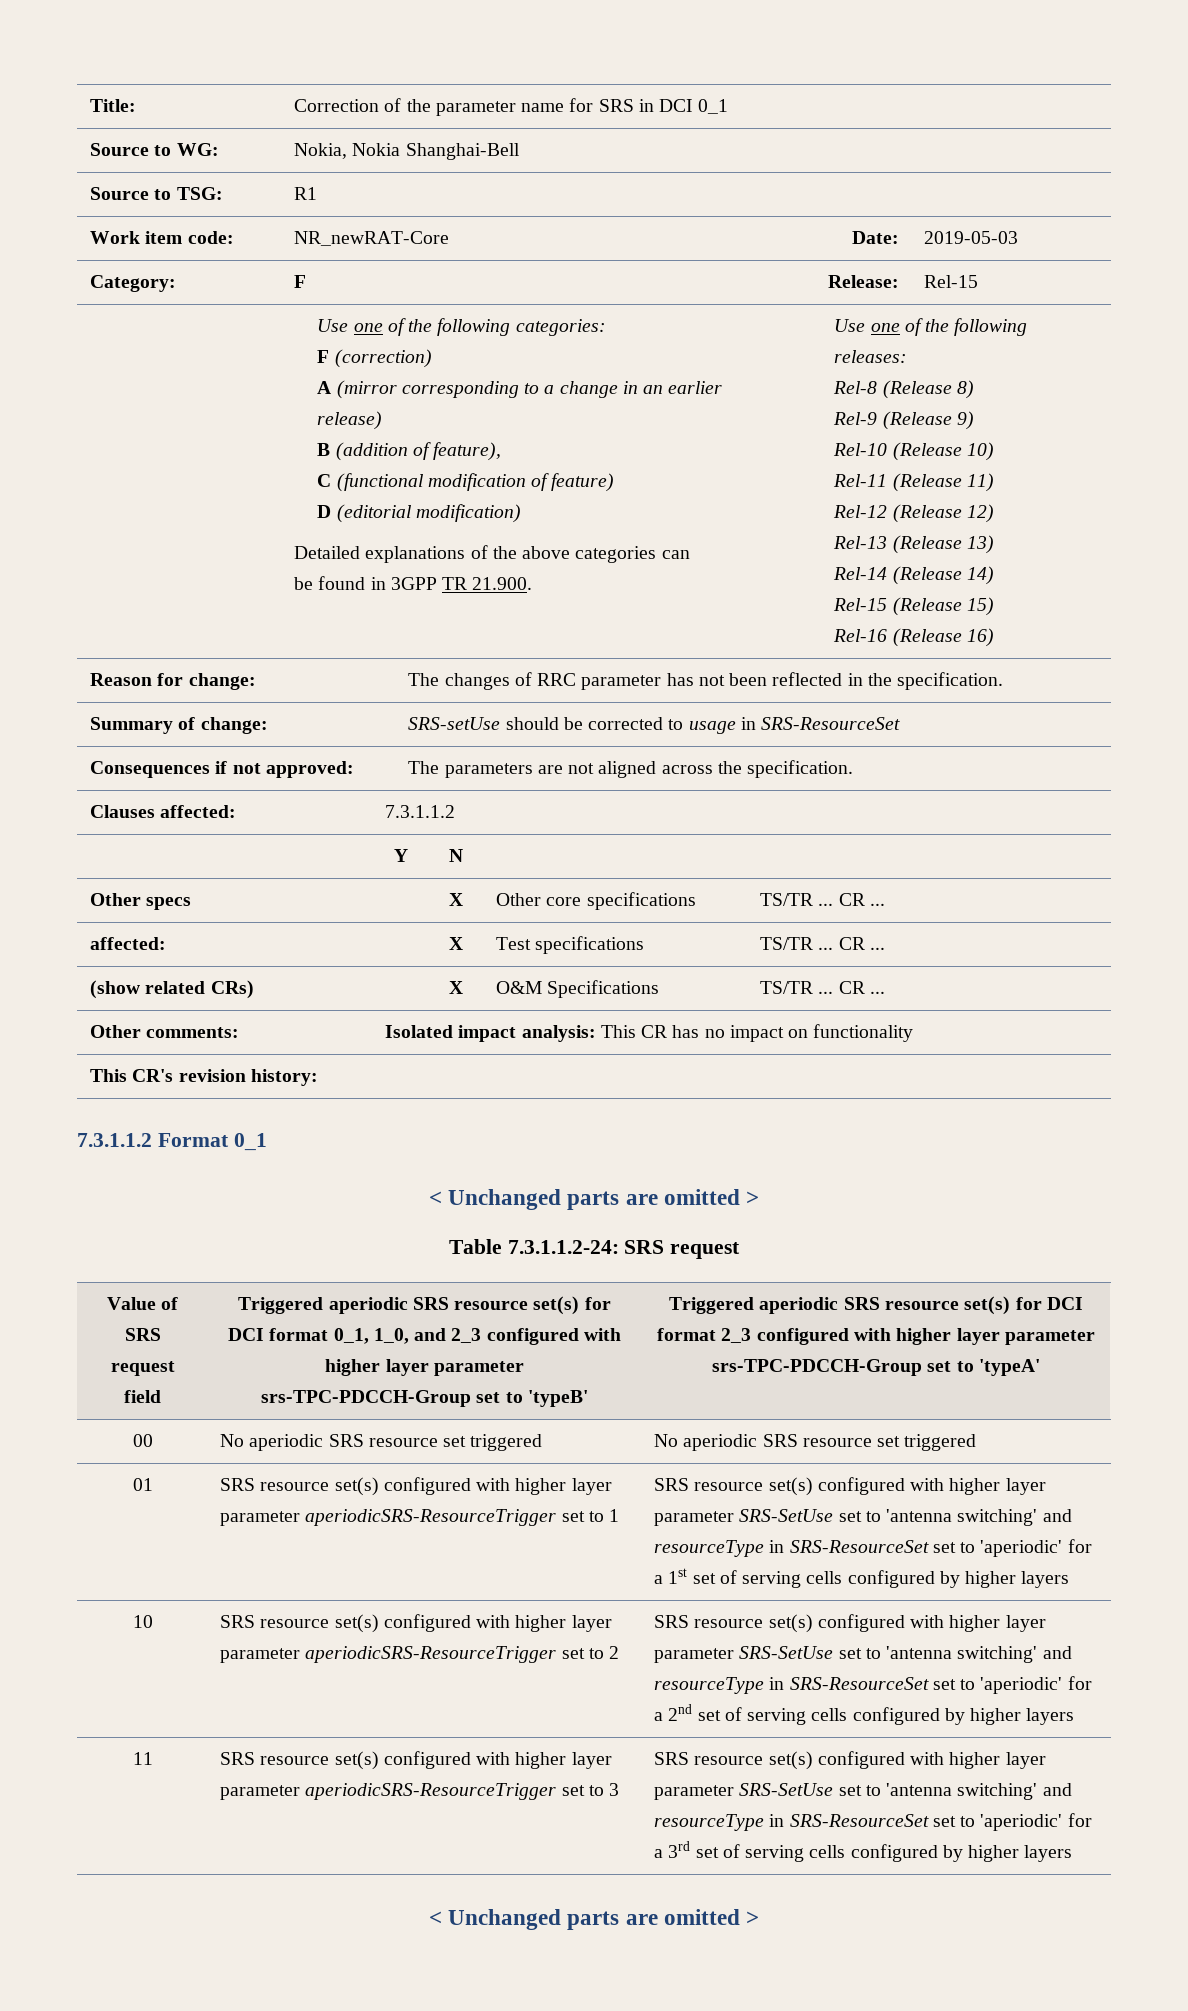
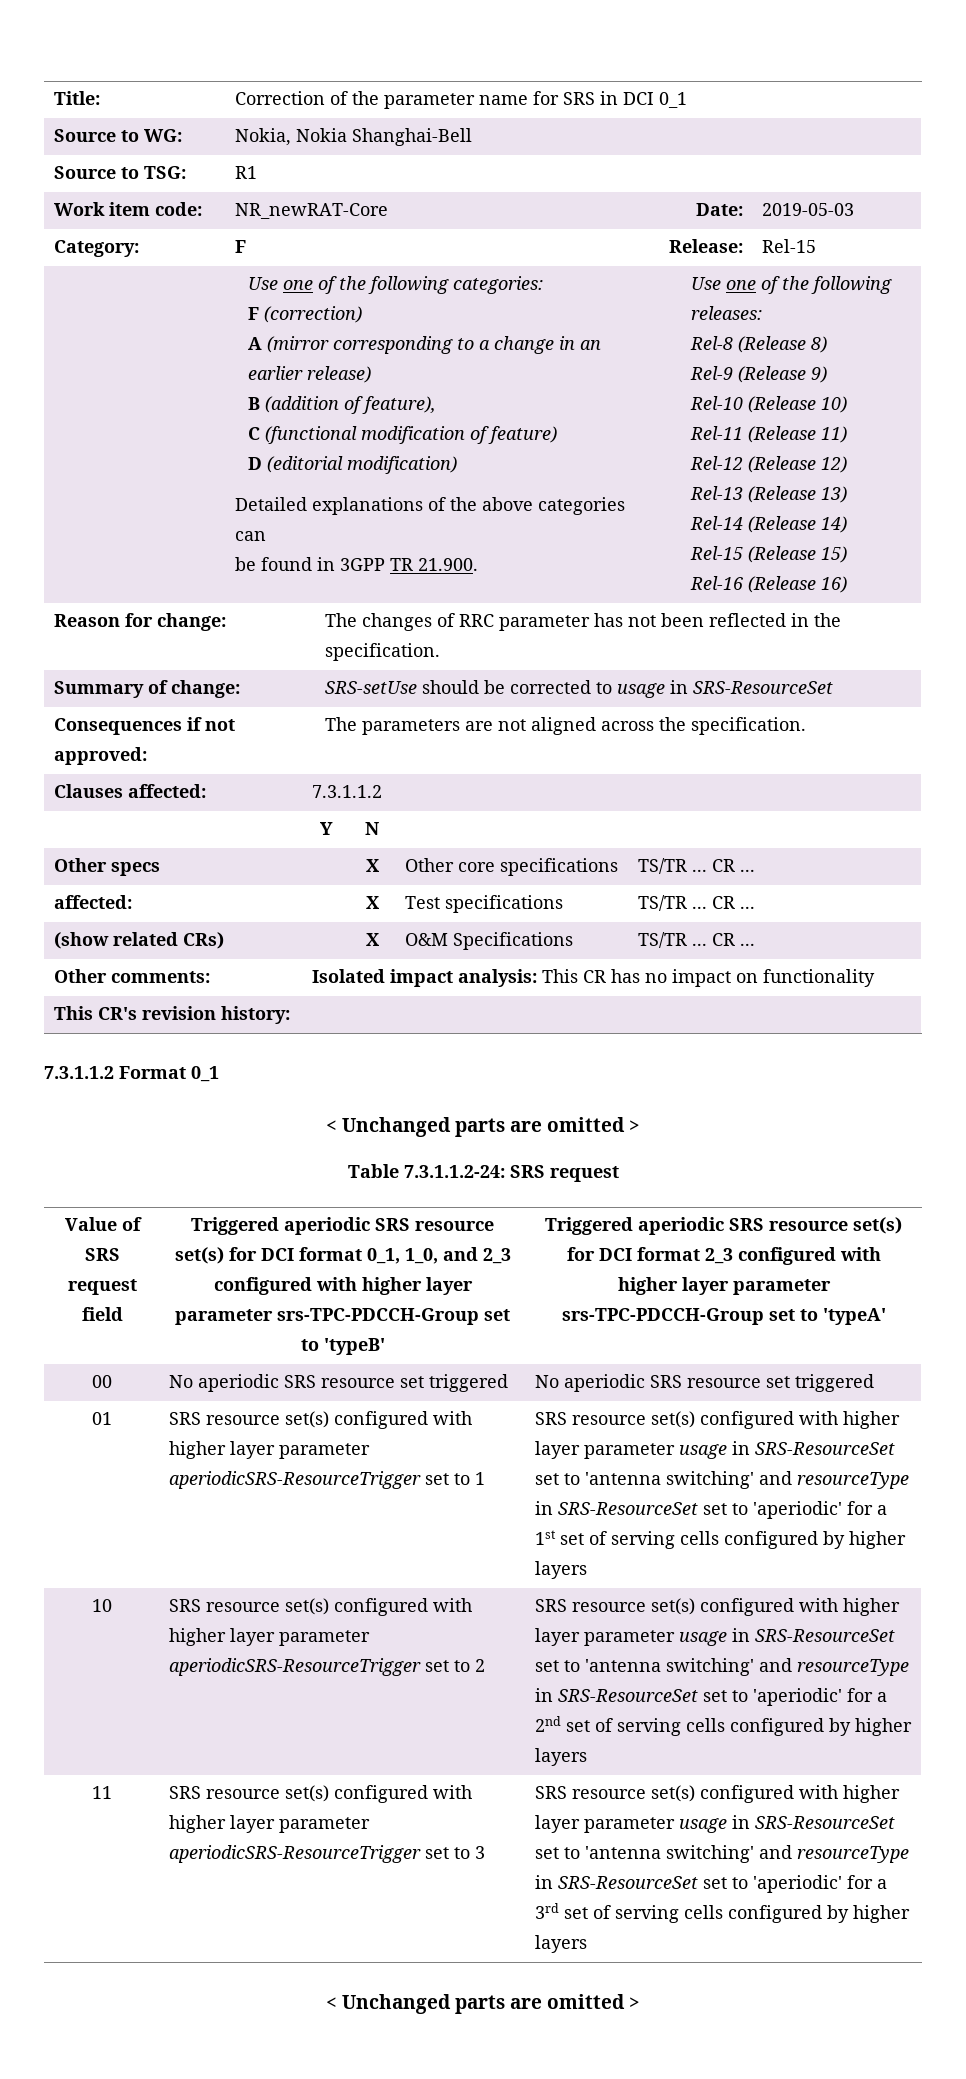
- SRS resource set(s) configured with higher layer parameter SRS-SetUse set to 'antenna switching' and resourceType in SRS-ResourceSet set to 'aperiodic' for a 1st set of serving cells configured by higher layers
+ SRS resource set(s) configured with higher layer parameter usage in SRS-ResourceSet set to 'antenna switching' and resourceType in SRS-ResourceSet set to 'aperiodic' for a 1st set of serving cells configured by higher layers
- SRS resource set(s) configured with higher layer parameter SRS-SetUse set to 'antenna switching' and resourceType in SRS-ResourceSet set to 'aperiodic' for a 2nd set of serving cells configured by higher layers
+ SRS resource set(s) configured with higher layer parameter usage in SRS-ResourceSet set to 'antenna switching' and resourceType in SRS-ResourceSet set to 'aperiodic' for a 2nd set of serving cells configured by higher layers
- SRS resource set(s) configured with higher layer parameter SRS-SetUse set to 'antenna switching' and resourceType in SRS-ResourceSet set to 'aperiodic' for a 3rd set of serving cells configured by higher layers
+ SRS resource set(s) configured with higher layer parameter usage in SRS-ResourceSet set to 'antenna switching' and resourceType in SRS-ResourceSet set to 'aperiodic' for a 3rd set of serving cells configured by higher layers

